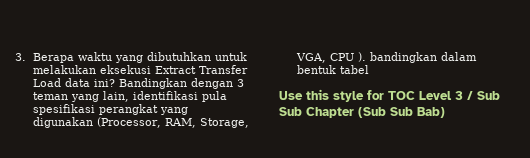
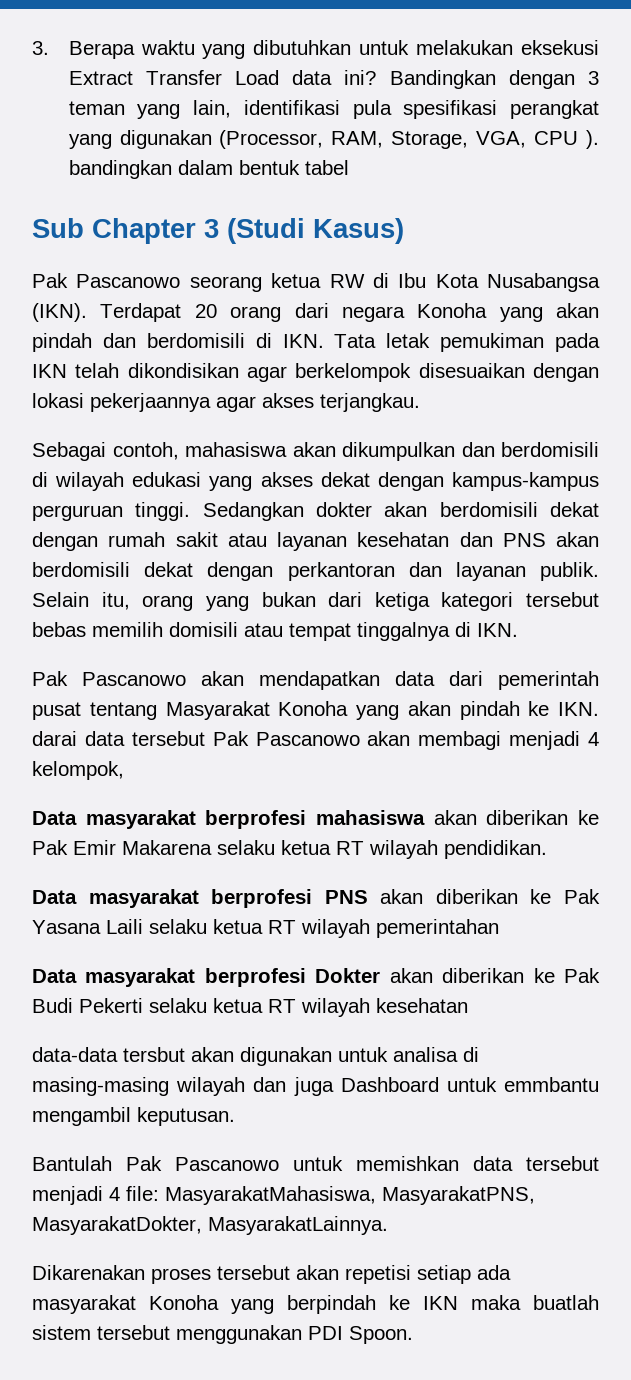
- Use this style for TOC Level 3 / Sub Sub Chapter (Sub Sub Bab)
+ Sub Chapter 3 (Studi Kasus)
+ Pak Pascanowo seorang ketua RW di Ibu Kota Nusabangsa (IKN). Terdapat 20 orang dari negara Konoha yang akan pindah dan berdomisili di IKN. Tata letak pemukiman pada IKN telah dikondisikan agar berkelompok disesuaikan dengan lokasi pekerjaannya agar akses terjangkau.
+ Sebagai contoh, mahasiswa akan dikumpulkan dan berdomisili di wilayah edukasi yang akses dekat dengan kampus-kampus perguruan tinggi. Sedangkan dokter akan berdomisili dekat dengan rumah sakit atau layanan kesehatan dan PNS akan berdomisili dekat dengan perkantoran dan layanan publik. Selain itu, orang yang bukan dari ketiga kategori tersebut bebas memilih domisili atau tempat tinggalnya di IKN.
+ Pak Pascanowo akan mendapatkan data dari pemerintah pusat tentang Masyarakat Konoha yang akan pindah ke IKN. darai data tersebut Pak Pascanowo akan membagi menjadi 4 kelompok,
+ Data masyarakat berprofesi mahasiswa akan diberikan ke Pak Emir Makarena selaku ketua RT wilayah pendidikan.
+ Data masyarakat berprofesi PNS akan diberikan ke Pak Yasana Laili selaku ketua RT wilayah pemerintahan
+ Data masyarakat berprofesi Dokter akan diberikan ke Pak Budi Pekerti selaku ketua RT wilayah kesehatan
+ data-data tersbut akan digunakan untuk analisa di masing-masing wilayah dan juga Dashboard untuk emmbantu mengambil keputusan.
+ Bantulah Pak Pascanowo untuk memishkan data tersebut menjadi 4 file: MasyarakatMahasiswa, MasyarakatPNS, MasyarakatDokter, MasyarakatLainnya.
+ Dikarenakan proses tersebut akan repetisi setiap ada masyarakat Konoha yang berpindah ke IKN maka buatlah sistem tersebut menggunakan PDI Spoon.

